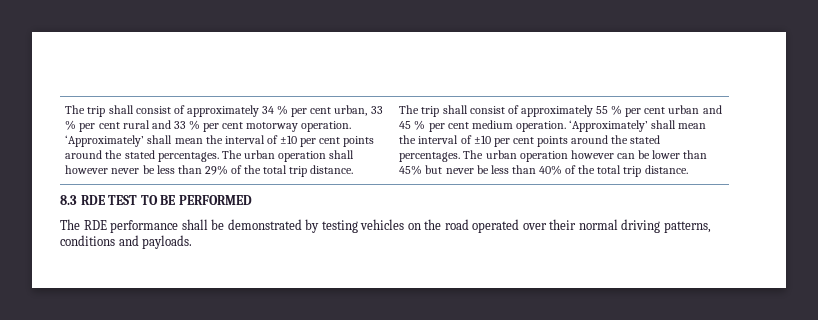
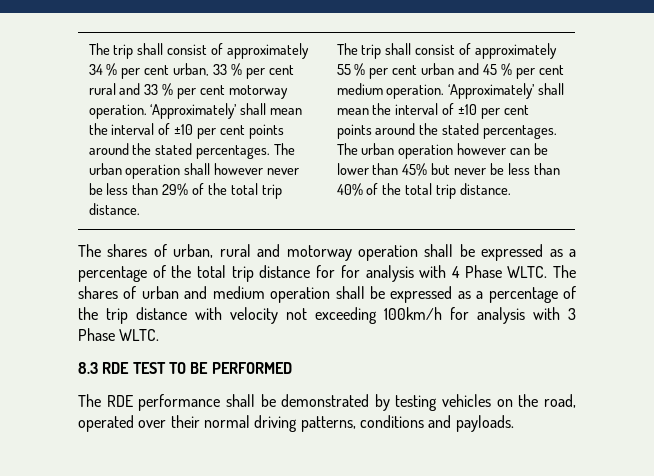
+ The shares of urban, rural and motorway operation shall be expressed as a percentage of the total trip distance for for analysis with 4 Phase WLTC. The shares of urban and medium operation shall be expressed as a percentage of the trip distance with velocity not exceeding 100km/h for analysis with 3 Phase WLTC.
- The RDE performance shall be demonstrated by testing vehicles on the road operated over their normal driving patterns, conditions and payloads.
+ The RDE performance shall be demonstrated by testing vehicles on the road, operated over their normal driving patterns, conditions and payloads.

